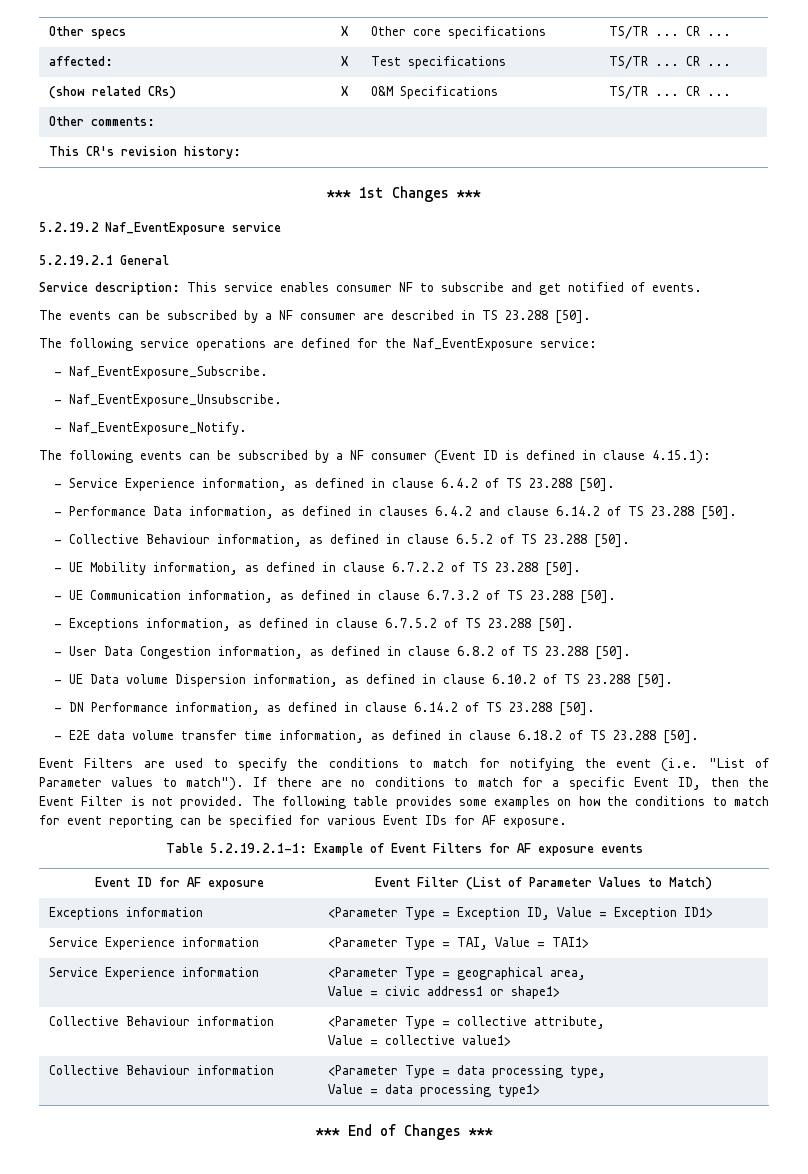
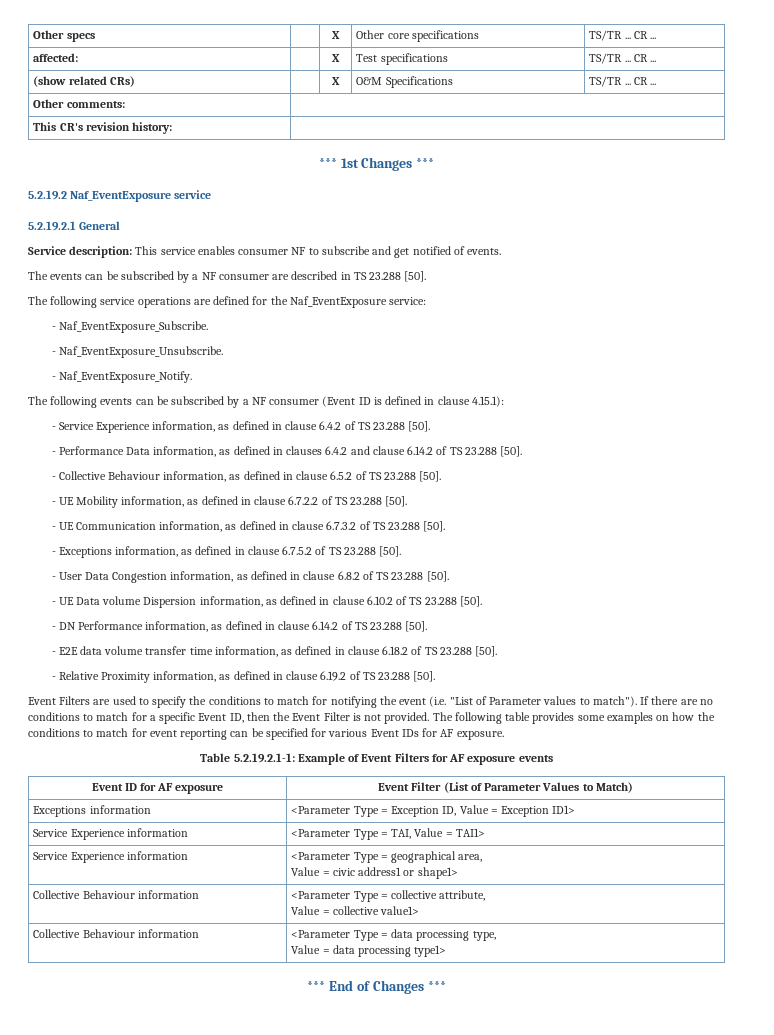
+ - Relative Proximity information, as defined in clause 6.19.2 of TS 23.288 [50].

